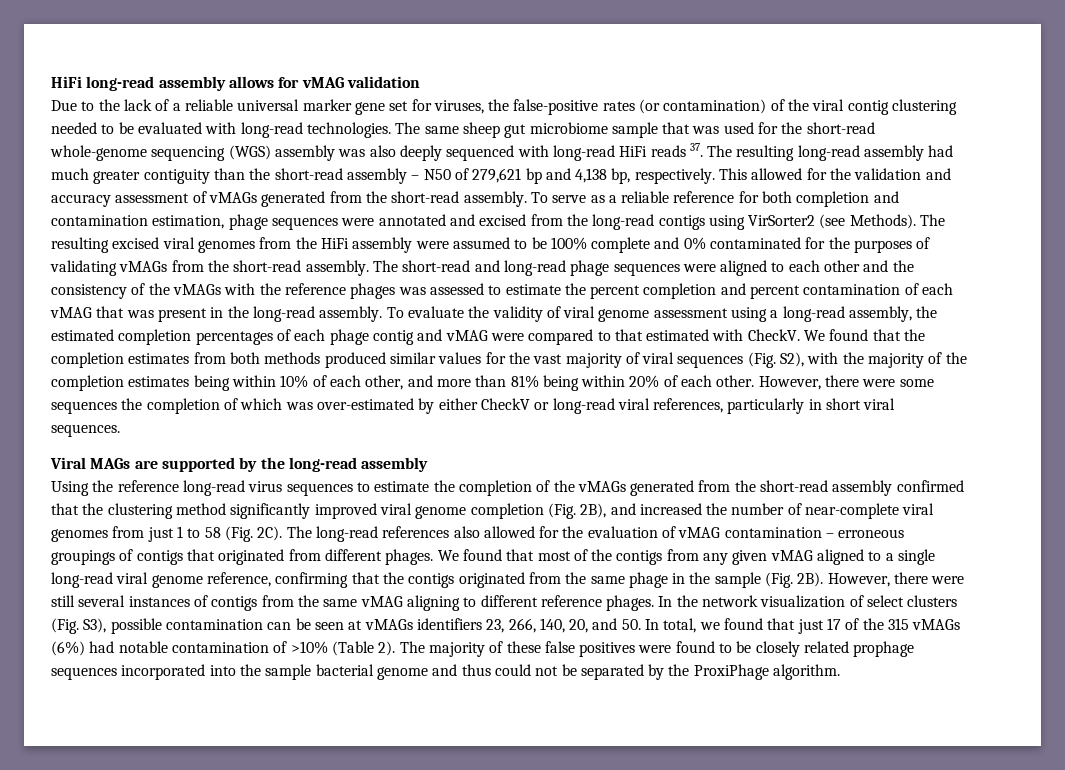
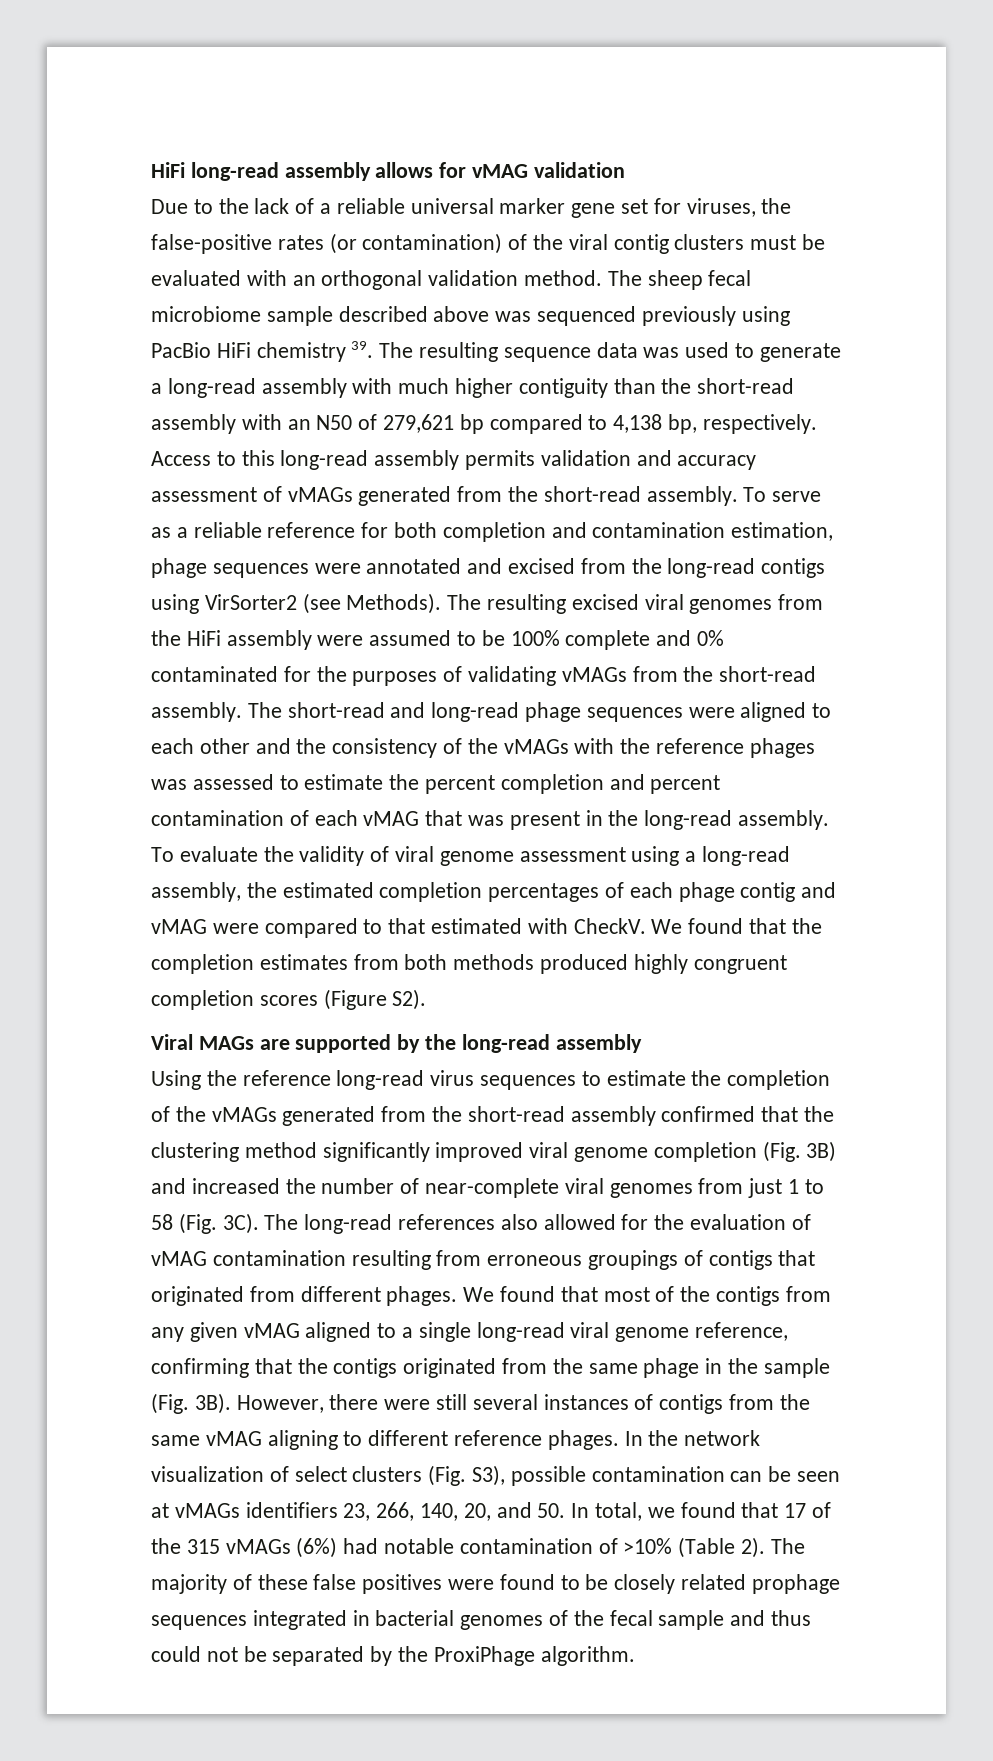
- Due to the lack of a reliable universal marker gene set for viruses, the false-positive rates (or contamination) of the viral contig clustering needed to be evaluated with long-read technologies. The same sheep gut microbiome sample that was used for the short-read whole-genome sequencing (WGS) assembly was also deeply sequenced with long-read HiFi reads 37. The resulting long-read assembly had much greater contiguity than the short-read assembly – N50 of 279,621 bp and 4,138 bp, respectively.
+ Due to the lack of a reliable universal marker gene set for viruses, the false-positive rates (or contamination) of the viral contig clusters must be evaluated with an orthogonal validation method. The sheep fecal microbiome sample described above was sequenced previously using PacBio HiFi chemistry 39. The resulting sequence data was used to generate a long-read assembly with much higher contiguity than the short-read assembly with an N50 of 279,621 bp compared to 4,138 bp, respectively.
- This allowed for the validation and accuracy assessment of vMAGs generated from the short-read assembly.
+ Access to this long-read assembly permits validation and accuracy assessment of vMAGs generated from the short-read assembly.
- We found that the completion estimates from both methods produced similar values for the vast majority of viral sequences (Fig. S2), with the majority of the completion estimates being within 10% of each other, and more than 81% being within 20% of each other. However, there were some sequences the completion of which was over-estimated by either CheckV or long-read viral references, particularly in short viral sequences.
+ We found that the completion estimates from both methods produced highly congruent completion scores (Figure S2).
- Using the reference long-read virus sequences to estimate the completion of the vMAGs generated from the short-read assembly confirmed that the clustering method significantly improved viral genome completion (Fig. 2B), and increased the number of near-complete viral genomes from just 1 to 58 (Fig. 2C).
+ Using the reference long-read virus sequences to estimate the completion of the vMAGs generated from the short-read assembly confirmed that the clustering method significantly improved viral genome completion (Fig. 3B) and increased the number of near-complete viral genomes from just 1 to 58 (Fig. 3C).
- The long-read references also allowed for the evaluation of vMAG contamination – erroneous groupings of contigs that originated from different phages.
+ The long-read references also allowed for the evaluation of vMAG contamination resulting from erroneous groupings of contigs that originated from different phages.
- We found that most of the contigs from any given vMAG aligned to a single long-read viral genome reference, confirming that the contigs originated from the same phage in the sample (Fig. 2B).
+ We found that most of the contigs from any given vMAG aligned to a single long-read viral genome reference, confirming that the contigs originated from the same phage in the sample (Fig. 3B).
- In the network visualization of select clusters (Fig. S3), possible contamination can be seen at vMAGs identifiers 23, 266, 140, 20, and 50. In total, we found that just 17 of the 315 vMAGs (6%) had notable contamination of >10% (Table 2).
+ In the network visualization of select clusters (Fig. S3), possible contamination can be seen at vMAGs identifiers 23, 266, 140, 20, and 50. In total, we found that 17 of the 315 vMAGs (6%) had notable contamination of >10% (Table 2).
- The majority of these false positives were found to be closely related prophage sequences incorporated into the sample bacterial genome and thus could not be separated by the ProxiPhage algorithm.
+ The majority of these false positives were found to be closely related prophage sequences integrated in bacterial genomes of the fecal sample and thus could not be separated by the ProxiPhage algorithm.

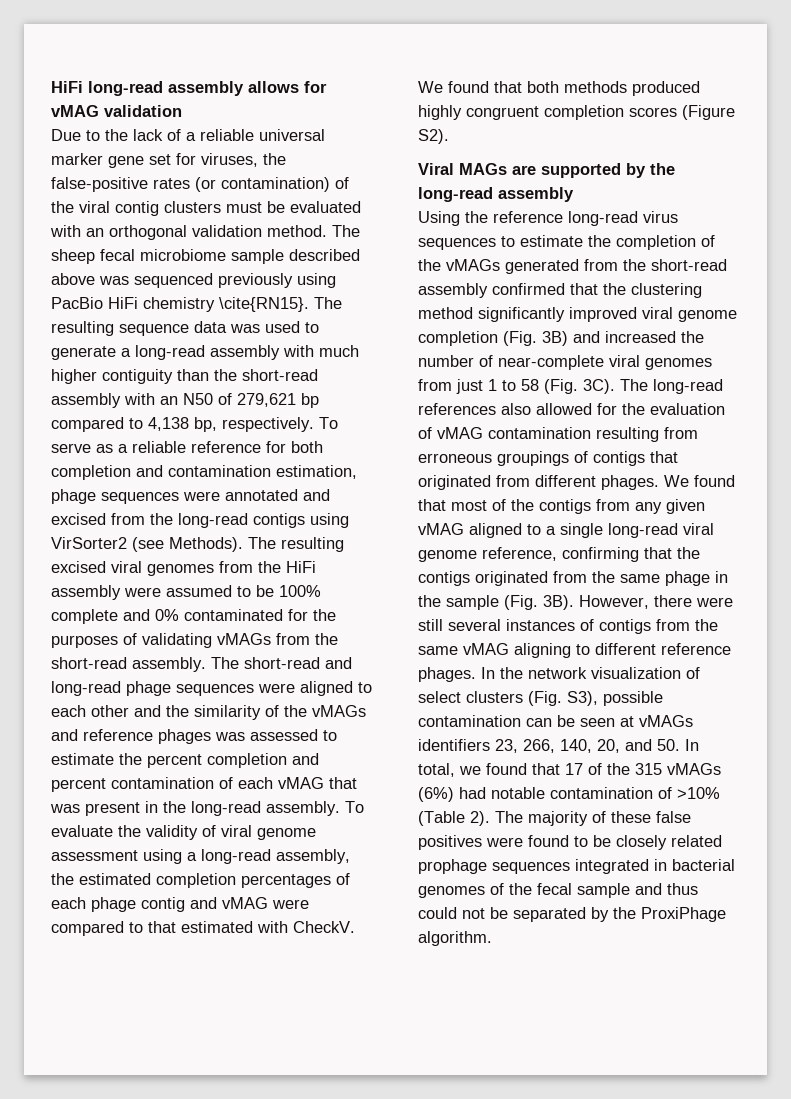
- The sheep fecal microbiome sample described above was sequenced previously using PacBio HiFi chemistry 39. The resulting sequence data was used to generate a long-read assembly with much higher contiguity than the short-read assembly with an N50 of 279,621 bp compared to 4,138 bp, respectively.
+ The sheep fecal microbiome sample described above was sequenced previously using PacBio HiFi chemistry \cite{RN15}. The resulting sequence data was used to generate a long-read assembly with much higher contiguity than the short-read assembly with an N50 of 279,621 bp compared to 4,138 bp, respectively.
- Access to this long-read assembly permits validation and accuracy assessment of vMAGs generated from the short-read assembly.
- The short-read and long-read phage sequences were aligned to each other and the consistency of the vMAGs with the reference phages was assessed to estimate the percent completion and percent contamination of each vMAG that was present in the long-read assembly.
+ The short-read and long-read phage sequences were aligned to each other and the similarity of the vMAGs and reference phages was assessed to estimate the percent completion and percent contamination of each vMAG that was present in the long-read assembly.
- We found that the completion estimates from both methods produced highly congruent completion scores (Figure S2).
+ We found that both methods produced highly congruent completion scores (Figure S2).

